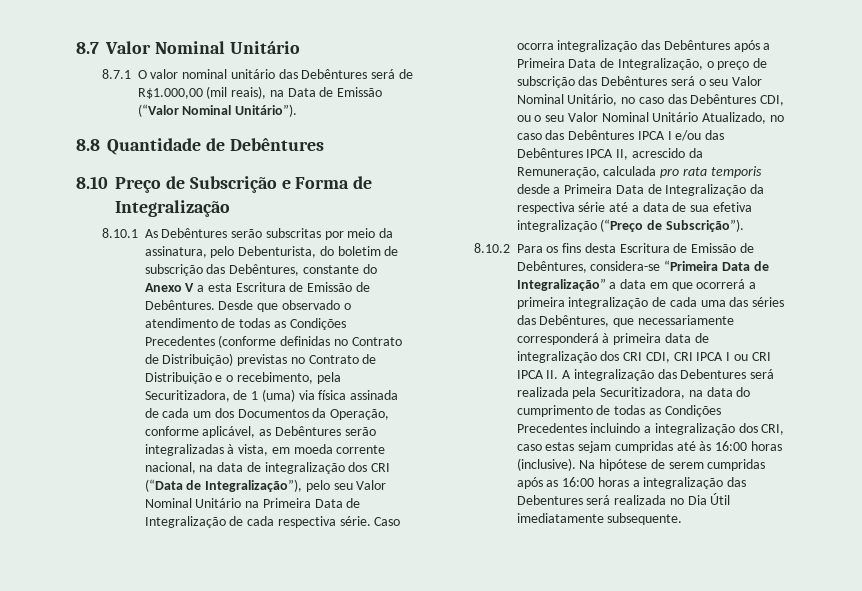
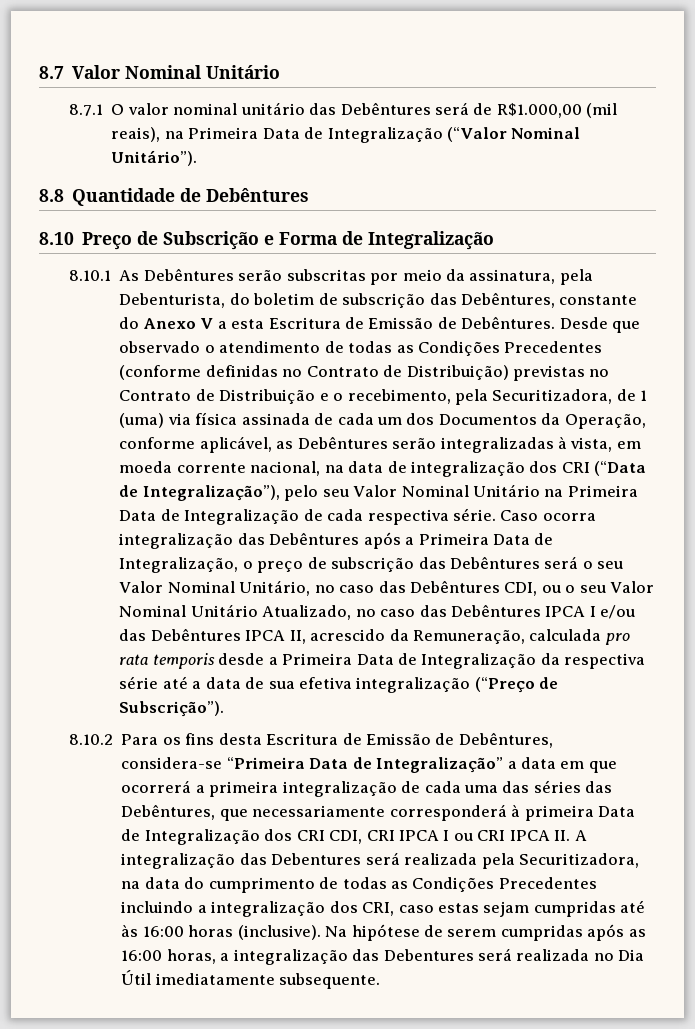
- 8.7.1 O valor nominal unitário das Debêntures será de R$1.000,00 (mil reais), na Data de Emissão (“Valor Nominal Unitário”).
+ 8.7.1 O valor nominal unitário das Debêntures será de R$1.000,00 (mil reais), na Primeira Data de Integralização (“Valor Nominal Unitário”).
- 8.10.1 As Debêntures serão subscritas por meio da assinatura, pelo Debenturista, do boletim de subscrição das Debêntures, constante do Anexo V a esta Escritura de Emissão de Debêntures.
+ 8.10.1 As Debêntures serão subscritas por meio da assinatura, pela Debenturista, do boletim de subscrição das Debêntures, constante do Anexo V a esta Escritura de Emissão de Debêntures.
- 8.10.2 Para os fins desta Escritura de Emissão de Debêntures, considera-se “Primeira Data de Integralização” a data em que ocorrerá a primeira integralização de cada uma das séries das Debêntures, que necessariamente corresponderá à primeira data de integralização dos CRI CDI, CRI IPCA I ou CRI IPCA II. A integralização das Debentures será realizada pela Securitizadora, na data do cumprimento de todas as Condições Precedentes incluindo a integralização dos CRI, caso estas sejam cumpridas até às 16:00 horas (inclusive).
+ 8.10.2 Para os fins desta Escritura de Emissão de Debêntures, considera-se “Primeira Data de Integralização” a data em que ocorrerá a primeira integralização de cada uma das séries das Debêntures, que necessariamente corresponderá à primeira Data de Integralização dos CRI CDI, CRI IPCA I ou CRI IPCA II. A integralização das Debentures será realizada pela Securitizadora, na data do cumprimento de todas as Condições Precedentes incluindo a integralização dos CRI, caso estas sejam cumpridas até às 16:00 horas (inclusive).
- Na hipótese de serem cumpridas após as 16:00 horas a integralização das Debentures será realizada no Dia Útil imediatamente subsequente.
+ Na hipótese de serem cumpridas após as 16:00 horas, a integralização das Debentures será realizada no Dia Útil imediatamente subsequente.

